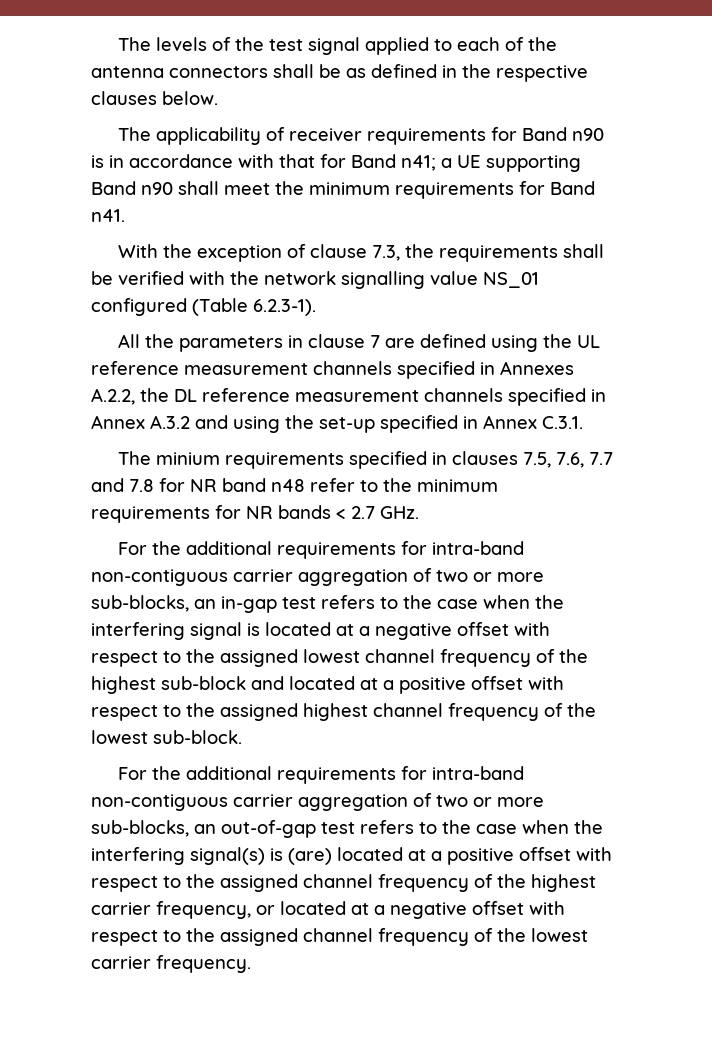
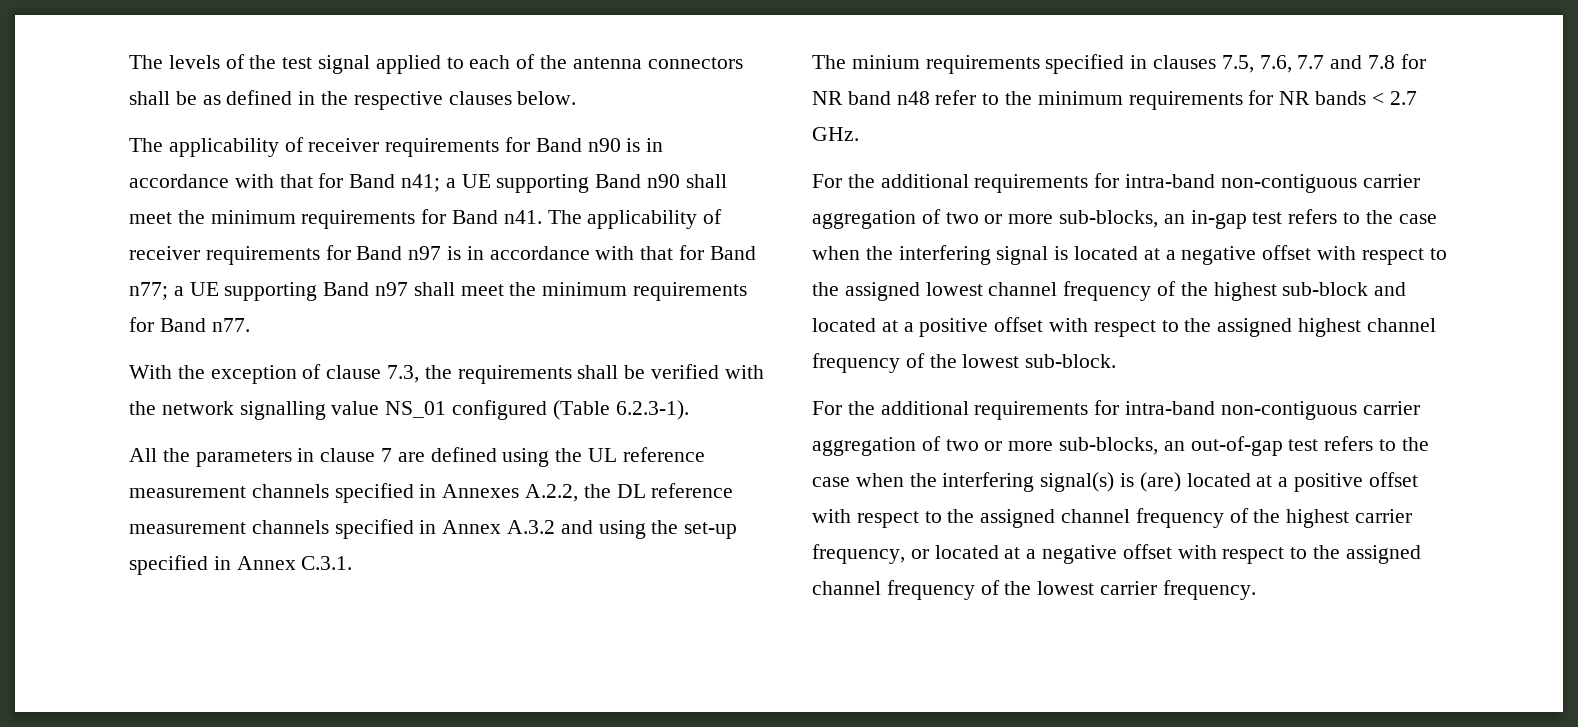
+ The applicability of receiver requirements for Band n97 is in accordance with that for Band n77; a UE supporting Band n97 shall meet the minimum requirements for Band n77.

